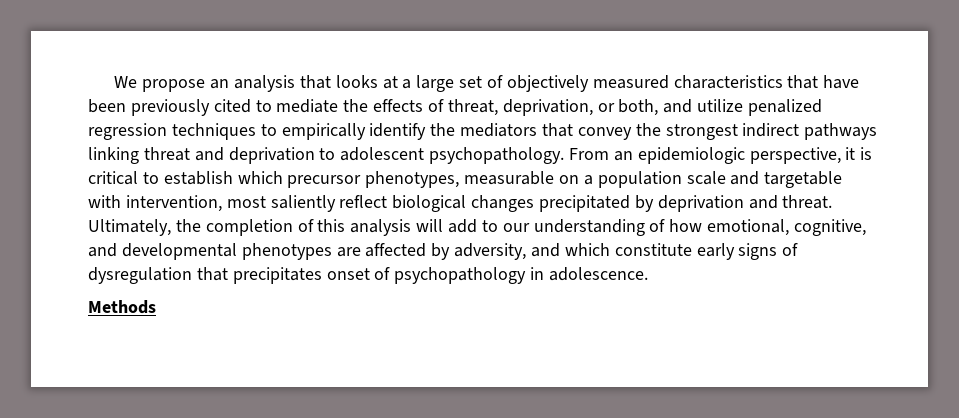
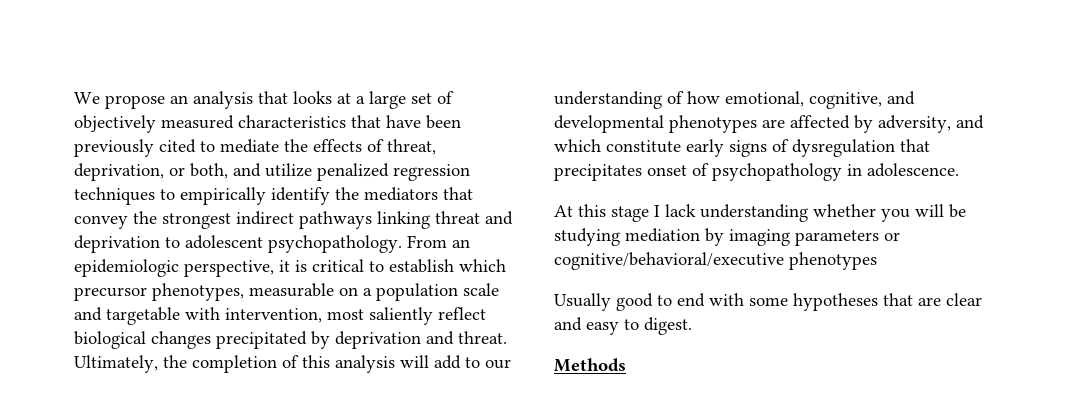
+ At this stage I lack understanding whether you will be studying mediation by imaging parameters or cognitive/behavioral/executive phenotypes
+ Usually good to end with some hypotheses that are clear and easy to digest.

